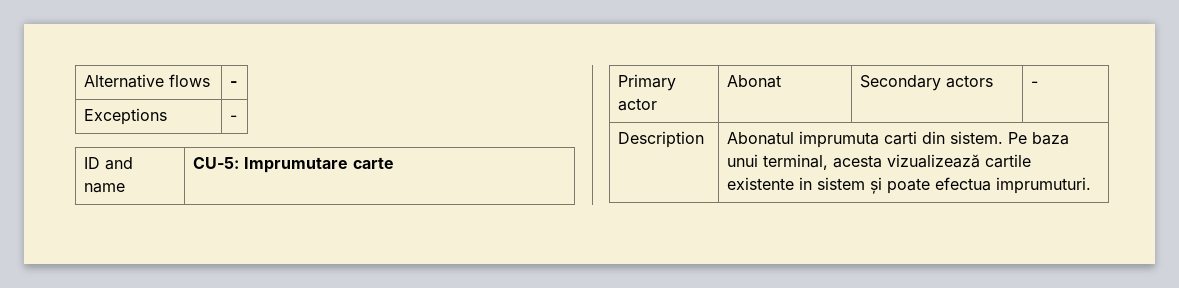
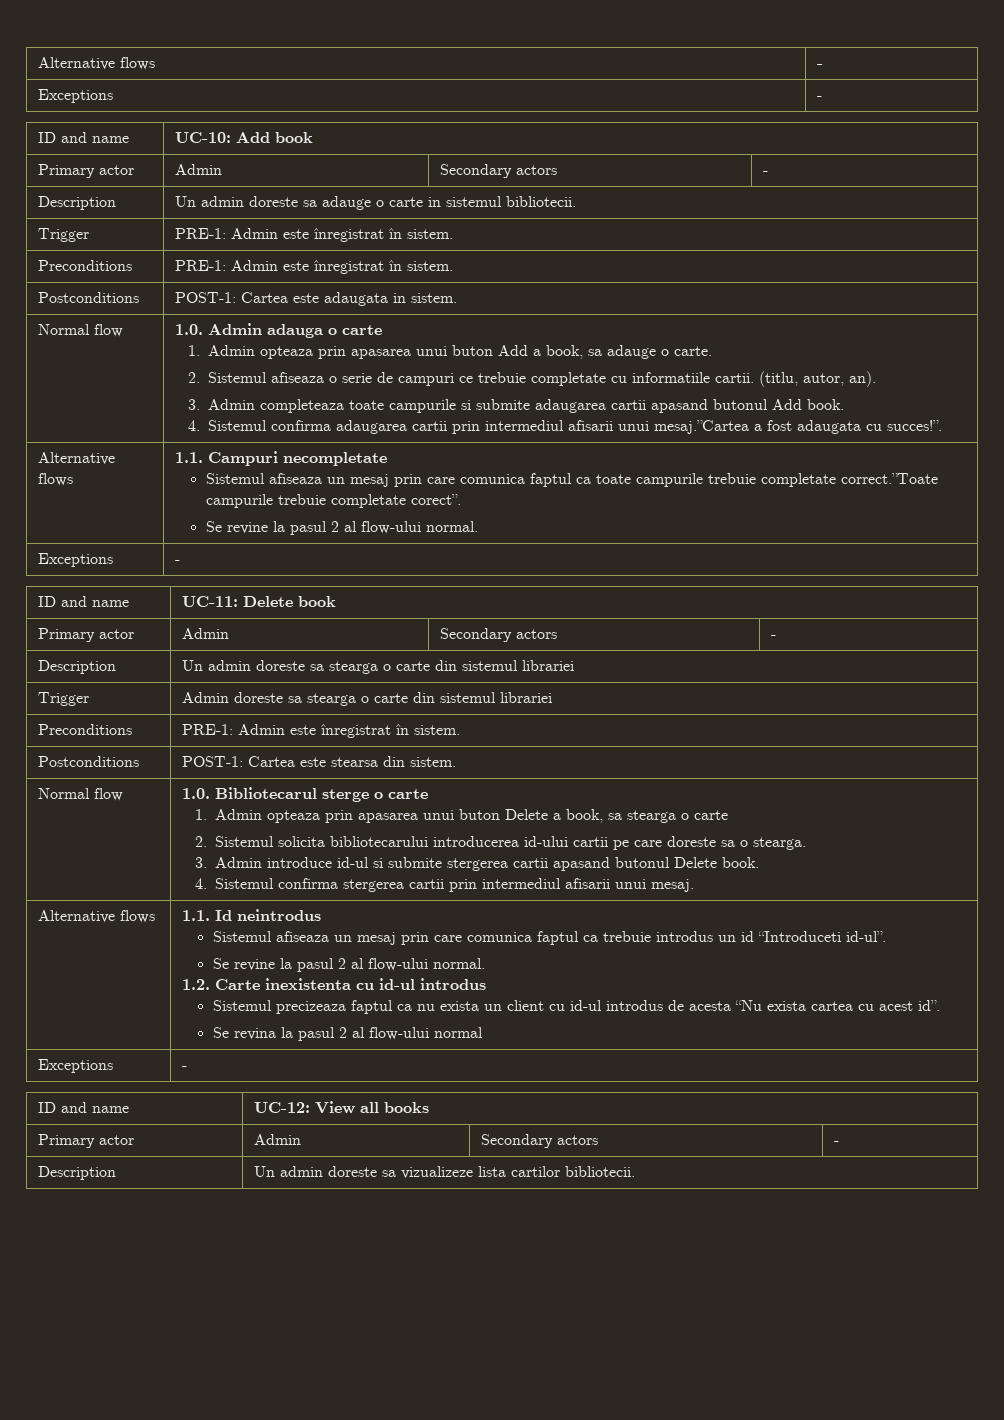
- ID and name | CU-5: Imprumutare carte
- Primary actor | Abonat | Secondary actors | -
- Description | Abonatul imprumuta carti din sistem. Pe baza unui terminal, acesta vizualizează cartile existente in sistem și poate efectua imprumuturi.
+ ID and name | UC-10: Add book
+ Primary actor | Admin | Secondary actors | -
+ Description | Un admin doreste sa adauge o carte in sistemul bibliotecii.
+ Trigger | PRE-1: Admin este înregistrat în sistem.
+ Preconditions | PRE-1: Admin este înregistrat în sistem.
+ Postconditions | POST-1: Cartea este adaugata in sistem.
+ Normal flow | 1.0. Admin adauga o carte
+ 1. Admin opteaza prin apasarea unui buton Add a book, sa adauge o carte.
+ 2. Sistemul afiseaza o serie de campuri ce trebuie completate cu informatiile cartii. (titlu, autor, an).
+ 3. Admin completeaza toate campurile si submite adaugarea cartii apasand butonul Add book.
+ 4. Sistemul confirma adaugarea cartii prin intermediul afisarii unui mesaj.”Cartea a fost adaugata cu succes!”.
+ Alternative flows | 1.1. Campuri necompletate
+ Sistemul afiseaza un mesaj prin care comunica faptul ca toate campurile trebuie completate correct.”Toate campurile trebuie completate corect”.
+ Se revine la pasul 2 al flow-ului normal.
+ Exceptions | -
+ ID and name | UC-11: Delete book
+ Primary actor | Admin | Secondary actors | -
+ Description | Un admin doreste sa stearga o carte din sistemul librariei
+ Trigger | Admin doreste sa stearga o carte din sistemul librariei
+ Preconditions | PRE-1: Admin este înregistrat în sistem.
+ Postconditions | POST-1: Cartea este stearsa din sistem.
+ Normal flow | 1.0. Bibliotecarul sterge o carte
+ 1. Admin opteaza prin apasarea unui buton Delete a book, sa stearga o carte
+ 2. Sistemul solicita bibliotecarului introducerea id-ului cartii pe care doreste sa o stearga.
+ 3. Admin introduce id-ul si submite stergerea cartii apasand butonul Delete book.
+ 4. Sistemul confirma stergerea cartii prin intermediul afisarii unui mesaj.
+ Alternative flows | 1.1. Id neintrodus
+ Sistemul afiseaza un mesaj prin care comunica faptul ca trebuie introdus un id “Introduceti id-ul”.
+ Se revine la pasul 2 al flow-ului normal.
+ 1.2. Carte inexistenta cu id-ul introdus
+ Sistemul precizeaza faptul ca nu exista un client cu id-ul introdus de acesta “Nu exista cartea cu acest id”.
+ Se revina la pasul 2 al flow-ului normal
+ Exceptions | -
+ ID and name | UC-12: View all books
+ Primary actor | Admin | Secondary actors | -
+ Description | Un admin doreste sa vizualizeze lista cartilor bibliotecii.

